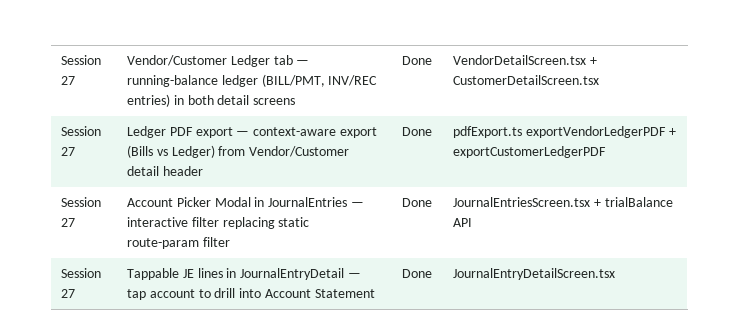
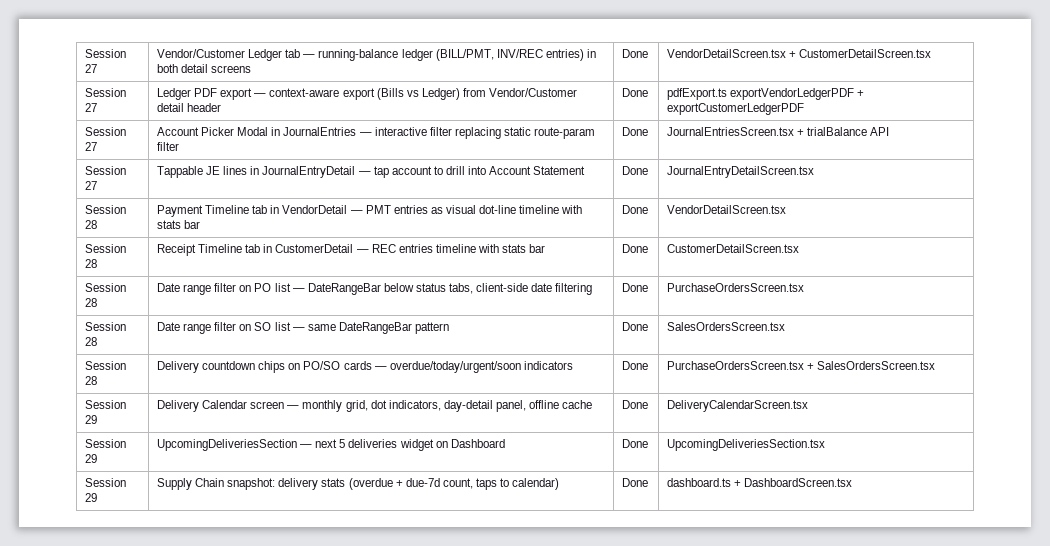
+ Session 28 | Payment Timeline tab in VendorDetail — PMT entries as visual dot-line timeline with stats bar | Done | VendorDetailScreen.tsx
+ Session 28 | Receipt Timeline tab in CustomerDetail — REC entries timeline with stats bar | Done | CustomerDetailScreen.tsx
+ Session 28 | Date range filter on PO list — DateRangeBar below status tabs, client-side date filtering | Done | PurchaseOrdersScreen.tsx
+ Session 28 | Date range filter on SO list — same DateRangeBar pattern | Done | SalesOrdersScreen.tsx
+ Session 28 | Delivery countdown chips on PO/SO cards — overdue/today/urgent/soon indicators | Done | PurchaseOrdersScreen.tsx + SalesOrdersScreen.tsx
+ Session 29 | Delivery Calendar screen — monthly grid, dot indicators, day-detail panel, offline cache | Done | DeliveryCalendarScreen.tsx
+ Session 29 | UpcomingDeliveriesSection — next 5 deliveries widget on Dashboard | Done | UpcomingDeliveriesSection.tsx
+ Session 29 | Supply Chain snapshot: delivery stats (overdue + due-7d count, taps to calendar) | Done | dashboard.ts + DashboardScreen.tsx

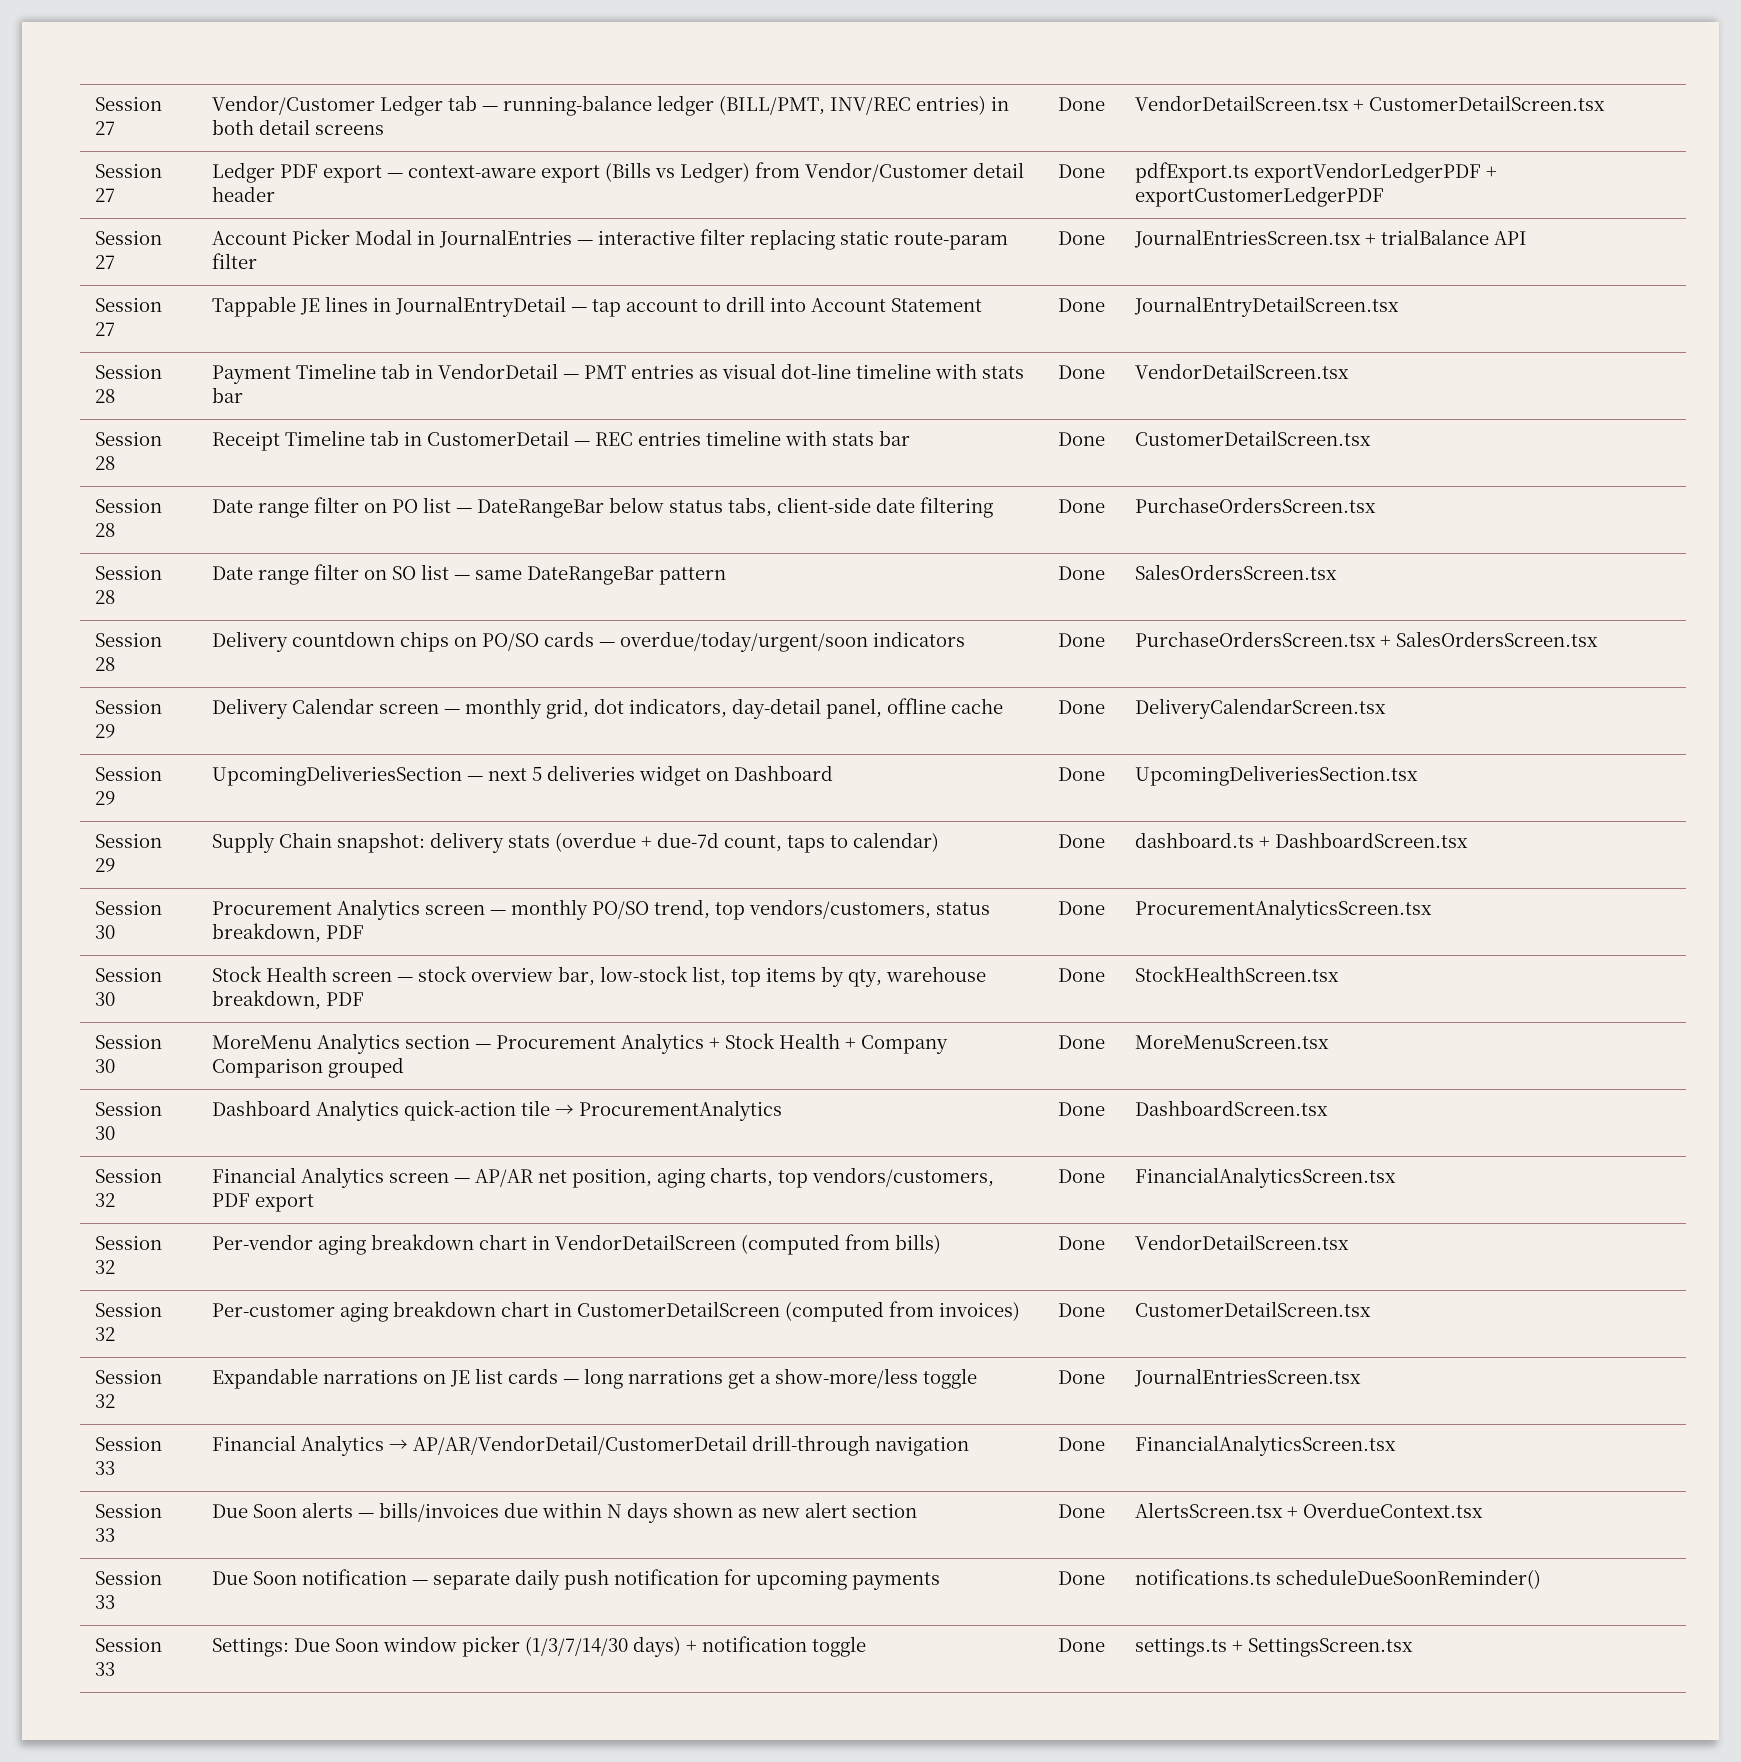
+ Session 30 | Procurement Analytics screen — monthly PO/SO trend, top vendors/customers, status breakdown, PDF | Done | ProcurementAnalyticsScreen.tsx
+ Session 30 | Stock Health screen — stock overview bar, low-stock list, top items by qty, warehouse breakdown, PDF | Done | StockHealthScreen.tsx
+ Session 30 | MoreMenu Analytics section — Procurement Analytics + Stock Health + Company Comparison grouped | Done | MoreMenuScreen.tsx
+ Session 30 | Dashboard Analytics quick-action tile → ProcurementAnalytics | Done | DashboardScreen.tsx
+ Session 32 | Financial Analytics screen — AP/AR net position, aging charts, top vendors/customers, PDF export | Done | FinancialAnalyticsScreen.tsx
+ Session 32 | Per-vendor aging breakdown chart in VendorDetailScreen (computed from bills) | Done | VendorDetailScreen.tsx
+ Session 32 | Per-customer aging breakdown chart in CustomerDetailScreen (computed from invoices) | Done | CustomerDetailScreen.tsx
+ Session 32 | Expandable narrations on JE list cards — long narrations get a show-more/less toggle | Done | JournalEntriesScreen.tsx
+ Session 33 | Financial Analytics → AP/AR/VendorDetail/CustomerDetail drill-through navigation | Done | FinancialAnalyticsScreen.tsx
+ Session 33 | Due Soon alerts — bills/invoices due within N days shown as new alert section | Done | AlertsScreen.tsx + OverdueContext.tsx
+ Session 33 | Due Soon notification — separate daily push notification for upcoming payments | Done | notifications.ts scheduleDueSoonReminder()
+ Session 33 | Settings: Due Soon window picker (1/3/7/14/30 days) + notification toggle | Done | settings.ts + SettingsScreen.tsx

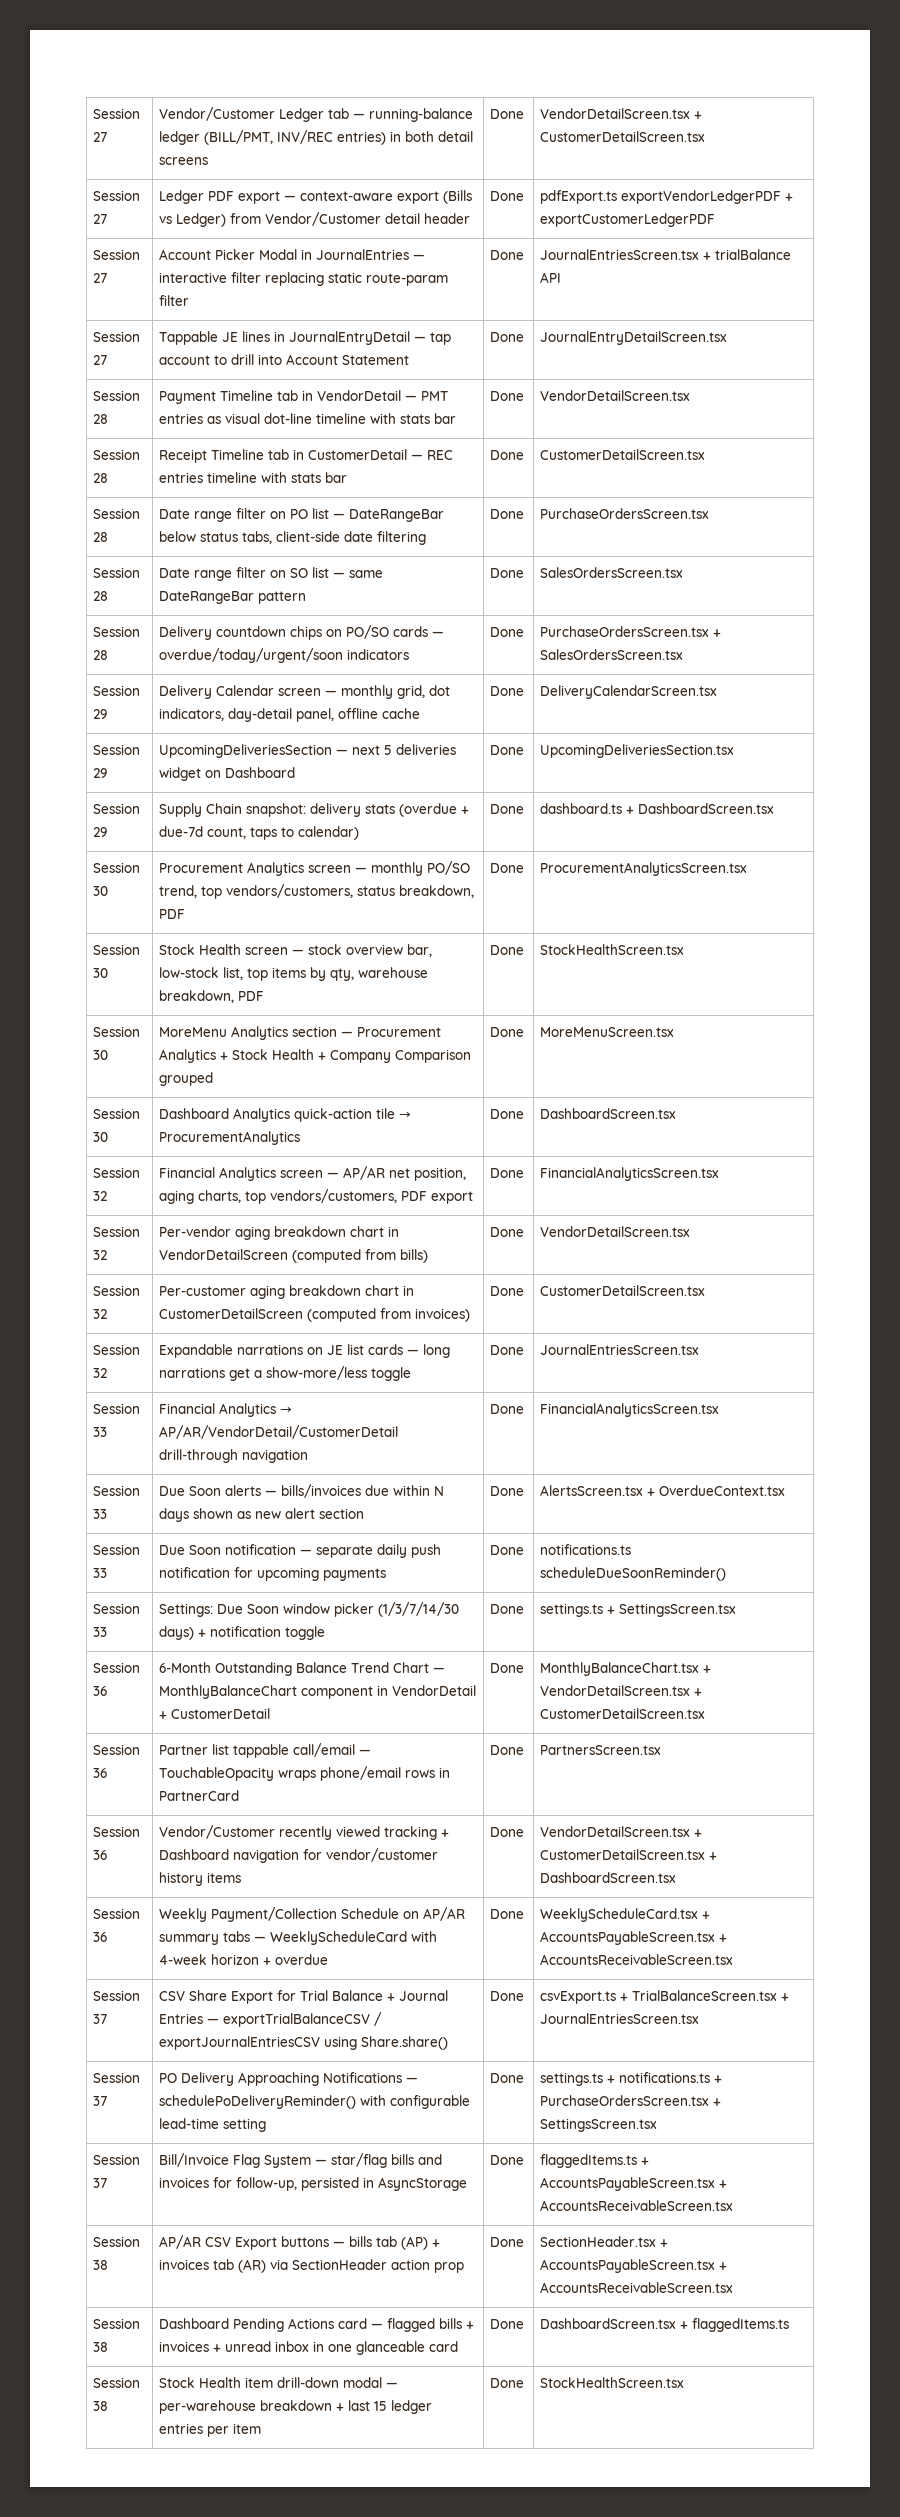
+ Session 36 | 6-Month Outstanding Balance Trend Chart — MonthlyBalanceChart component in VendorDetail + CustomerDetail | Done | MonthlyBalanceChart.tsx + VendorDetailScreen.tsx + CustomerDetailScreen.tsx
+ Session 36 | Partner list tappable call/email — TouchableOpacity wraps phone/email rows in PartnerCard | Done | PartnersScreen.tsx
+ Session 36 | Vendor/Customer recently viewed tracking + Dashboard navigation for vendor/customer history items | Done | VendorDetailScreen.tsx + CustomerDetailScreen.tsx + DashboardScreen.tsx
+ Session 36 | Weekly Payment/Collection Schedule on AP/AR summary tabs — WeeklyScheduleCard with 4-week horizon + overdue | Done | WeeklyScheduleCard.tsx + AccountsPayableScreen.tsx + AccountsReceivableScreen.tsx
+ Session 37 | CSV Share Export for Trial Balance + Journal Entries — exportTrialBalanceCSV / exportJournalEntriesCSV using Share.share() | Done | csvExport.ts + TrialBalanceScreen.tsx + JournalEntriesScreen.tsx
+ Session 37 | PO Delivery Approaching Notifications — schedulePoDeliveryReminder() with configurable lead-time setting | Done | settings.ts + notifications.ts + PurchaseOrdersScreen.tsx + SettingsScreen.tsx
+ Session 37 | Bill/Invoice Flag System — star/flag bills and invoices for follow-up, persisted in AsyncStorage | Done | flaggedItems.ts + AccountsPayableScreen.tsx + AccountsReceivableScreen.tsx
+ Session 38 | AP/AR CSV Export buttons — bills tab (AP) + invoices tab (AR) via SectionHeader action prop | Done | SectionHeader.tsx + AccountsPayableScreen.tsx + AccountsReceivableScreen.tsx
+ Session 38 | Dashboard Pending Actions card — flagged bills + invoices + unread inbox in one glanceable card | Done | DashboardScreen.tsx + flaggedItems.ts
+ Session 38 | Stock Health item drill-down modal — per-warehouse breakdown + last 15 ledger entries per item | Done | StockHealthScreen.tsx

